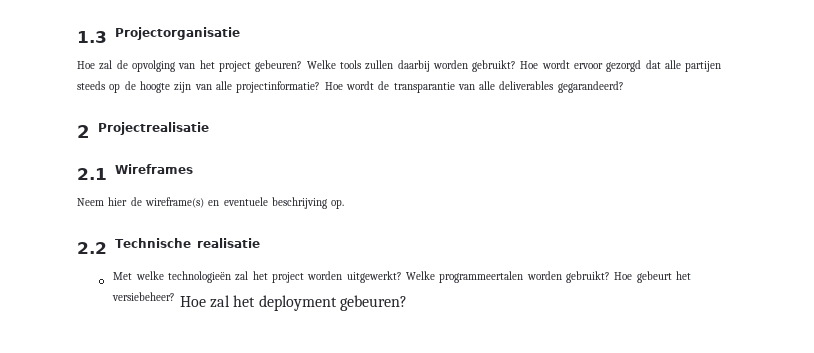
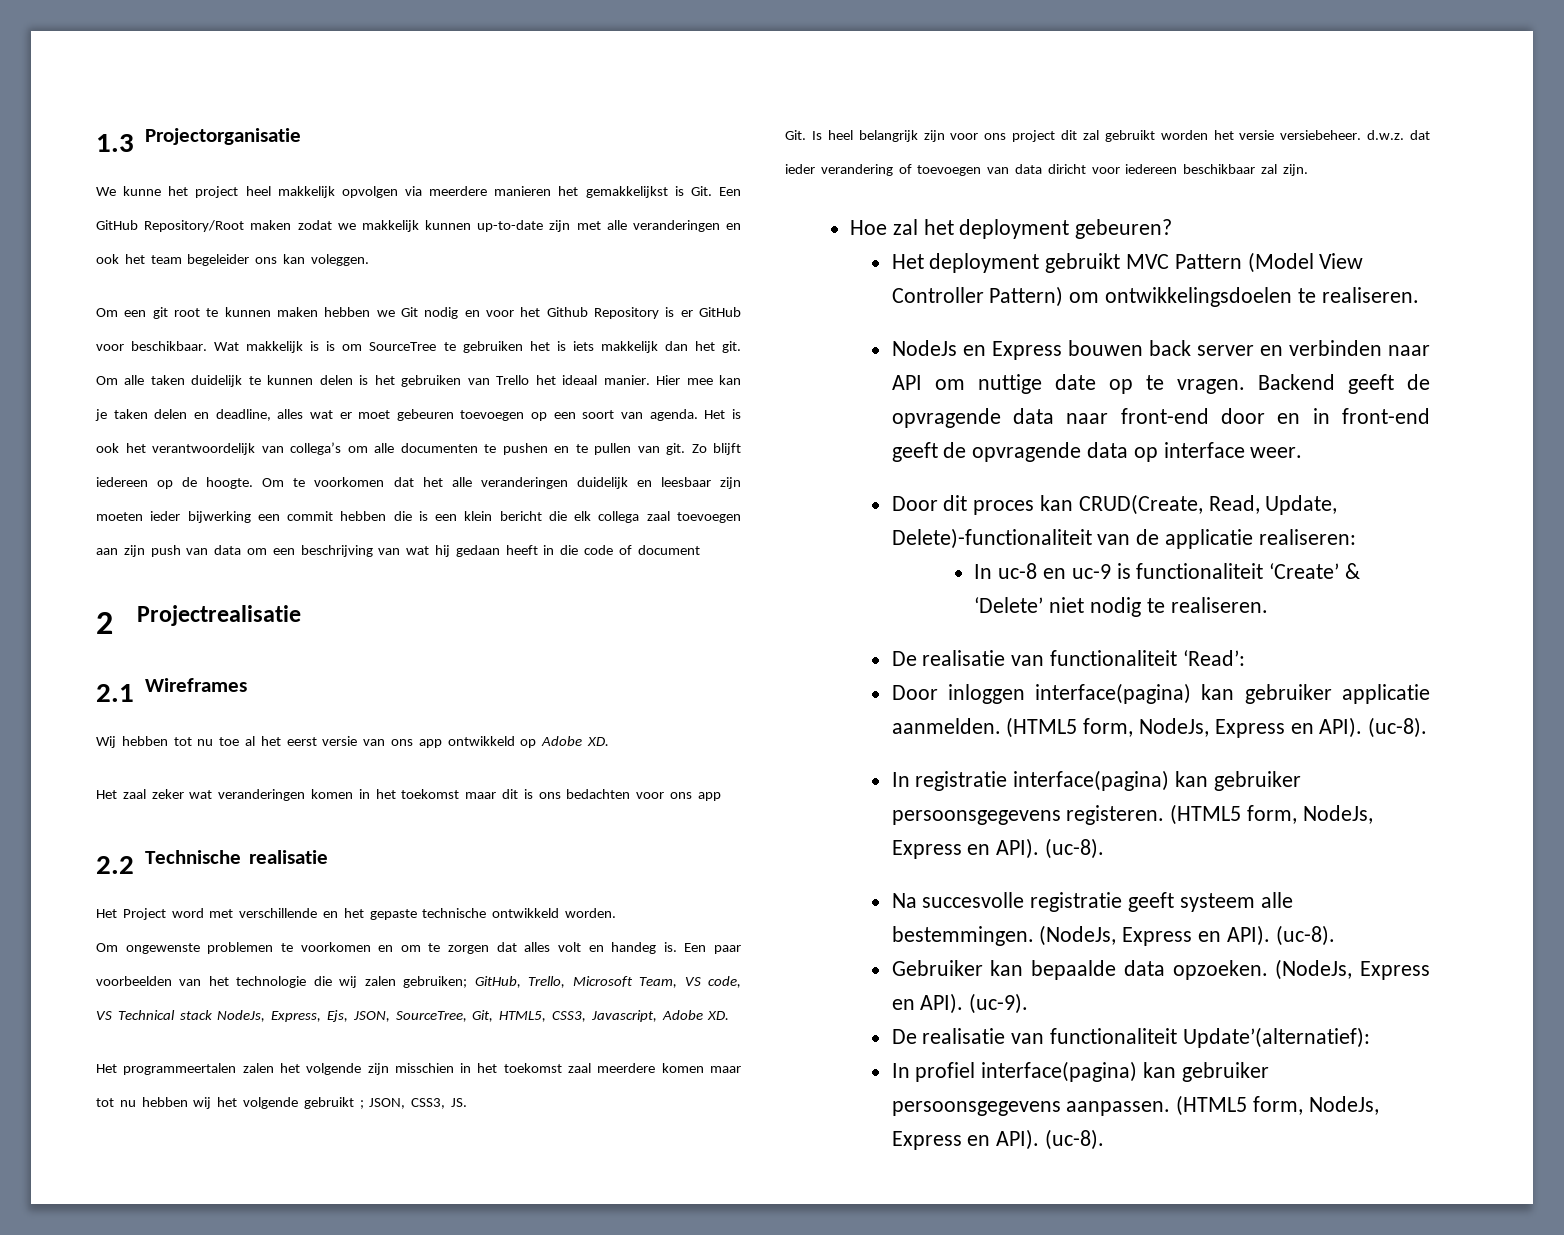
- Hoe zal de opvolging van het project gebeuren? Welke tools zullen daarbij worden gebruikt? Hoe wordt ervoor gezorgd dat alle partijen steeds op de hoogte zijn van alle projectinformatie? Hoe wordt de transparantie van alle deliverables gegarandeerd?
+ We kunne het project heel makkelijk opvolgen via meerdere manieren het gemakkelijkst is Git. Een GitHub Repository/Root maken zodat we makkelijk kunnen up-to-date zijn met alle veranderingen en ook het team begeleider ons kan voleggen.
+ Om een git root te kunnen maken hebben we Git nodig en voor het Github Repository is er GitHub voor beschikbaar. Wat makkelijk is is om SourceTree te gebruiken het is iets makkelijk dan het git. Om alle taken duidelijk te kunnen delen is het gebruiken van Trello het ideaal manier. Hier mee kan je taken delen en deadline, alles wat er moet gebeuren toevoegen op een soort van agenda. Het is ook het verantwoordelijk van collega’s om alle documenten te pushen en te pullen van git. Zo blijft iedereen op de hoogte. Om te voorkomen dat het alle veranderingen duidelijk en leesbaar zijn moeten ieder bijwerking een commit hebben die is een klein bericht die elk collega zaal toevoegen aan zijn push van data om een beschrijving van wat hij gedaan heeft in die code of document
  2 Projectrealisatie
  2.1 Wireframes
- Neem hier de wireframe(s) en eventuele beschrijving op.
+ Wij hebben tot nu toe al het eerst versie van ons app ontwikkeld op Adobe XD.
+ Het zaal zeker wat veranderingen komen in het toekomst maar dit is ons bedachten voor ons app
  2.2 Technische realisatie
- Met welke technologieën zal het project worden uitgewerkt? Welke programmeertalen worden gebruikt? Hoe gebeurt het versiebeheer? Hoe zal het deployment gebeuren?
+ Het Project word met verschillende en het gepaste technische ontwikkeld worden.
+ Om ongewenste problemen te voorkomen en om te zorgen dat alles volt en handeg is. Een paar voorbeelden van het technologie die wij zalen gebruiken; GitHub, Trello, Microsoft Team, VS code, VS Technical stack NodeJs, Express, Ejs, JSON, SourceTree, Git, HTML5, CSS3, Javascript, Adobe XD.
+ Het programmeertalen zalen het volgende zijn misschien in het toekomst zaal meerdere komen maar tot nu hebben wij het volgende gebruikt ; JSON, CSS3, JS.
+ Git. Is heel belangrijk zijn voor ons project dit zal gebruikt worden het versie versiebeheer. d.w.z. dat ieder verandering of toevoegen van data diricht voor iedereen beschikbaar zal zijn.
+ Hoe zal het deployment gebeuren?
+ Het deployment gebruikt MVC Pattern (Model View Controller Pattern) om ontwikkelingsdoelen te realiseren.
+ NodeJs en Express bouwen back server en verbinden naar API om nuttige date op te vragen. Backend geeft de opvragende data naar front-end door en in front-end geeft de opvragende data op interface weer.
+ Door dit proces kan CRUD(Create, Read, Update, Delete)-functionaliteit van de applicatie realiseren:
+ In uc-8 en uc-9 is functionaliteit ‘Create’ & ‘Delete’ niet nodig te realiseren.
+ De realisatie van functionaliteit ‘Read’:
+ Door inloggen interface(pagina) kan gebruiker applicatie aanmelden. (HTML5 form, NodeJs, Express en API). (uc-8).
+ In registratie interface(pagina) kan gebruiker persoonsgegevens registeren. (HTML5 form, NodeJs, Express en API). (uc-8).
+ Na succesvolle registratie geeft systeem alle bestemmingen. (NodeJs, Express en API). (uc-8).
+ Gebruiker kan bepaalde data opzoeken. (NodeJs, Express en API). (uc-9).
+ De realisatie van functionaliteit Update’(alternatief):
+ In profiel interface(pagina) kan gebruiker persoonsgegevens aanpassen. (HTML5 form, NodeJs, Express en API). (uc-8).

